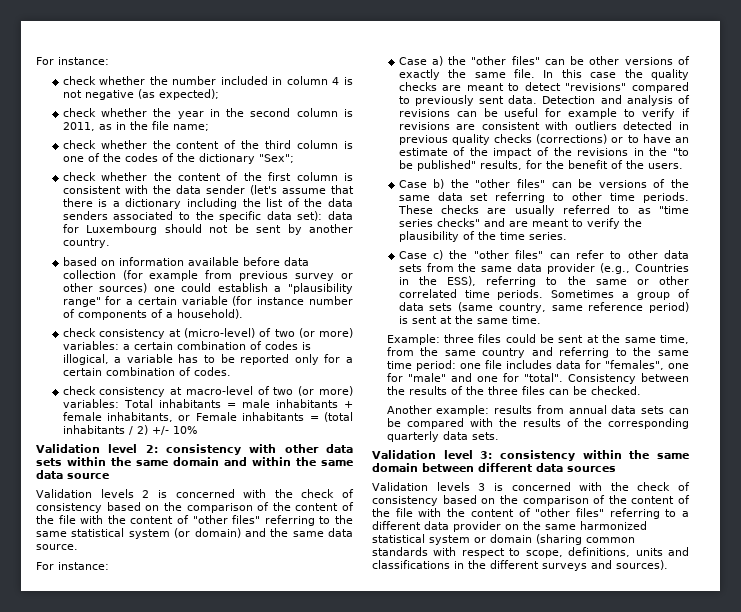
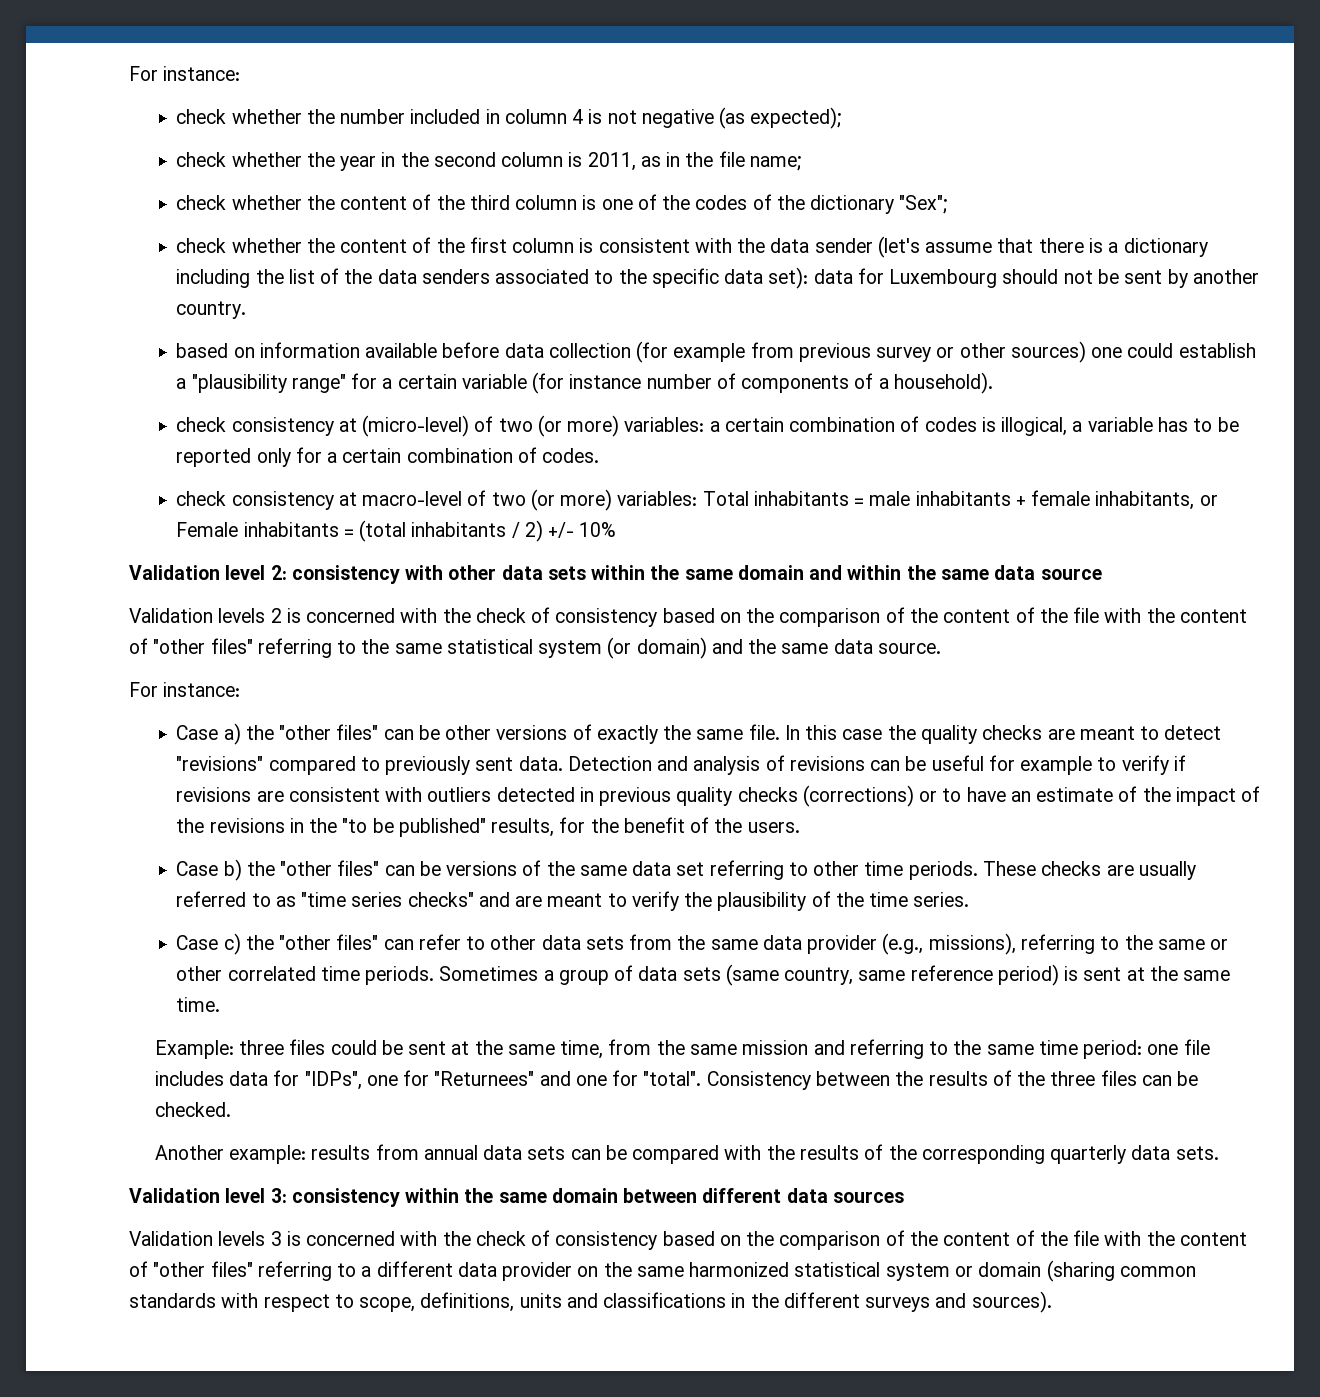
- Case c) the "other files" can refer to other data sets from the same data provider (e.g., Countries in the ESS), referring to the same or other correlated time periods.
+ Case c) the "other files" can refer to other data sets from the same data provider (e.g., missions), referring to the same or other correlated time periods.
- Example: three files could be sent at the same time, from the same country and referring to the same time period: one file includes data for "females", one for "male" and one for "total".
+ Example: three files could be sent at the same time, from the same mission and referring to the same time period: one file includes data for "IDPs", one for "Returnees" and one for "total".

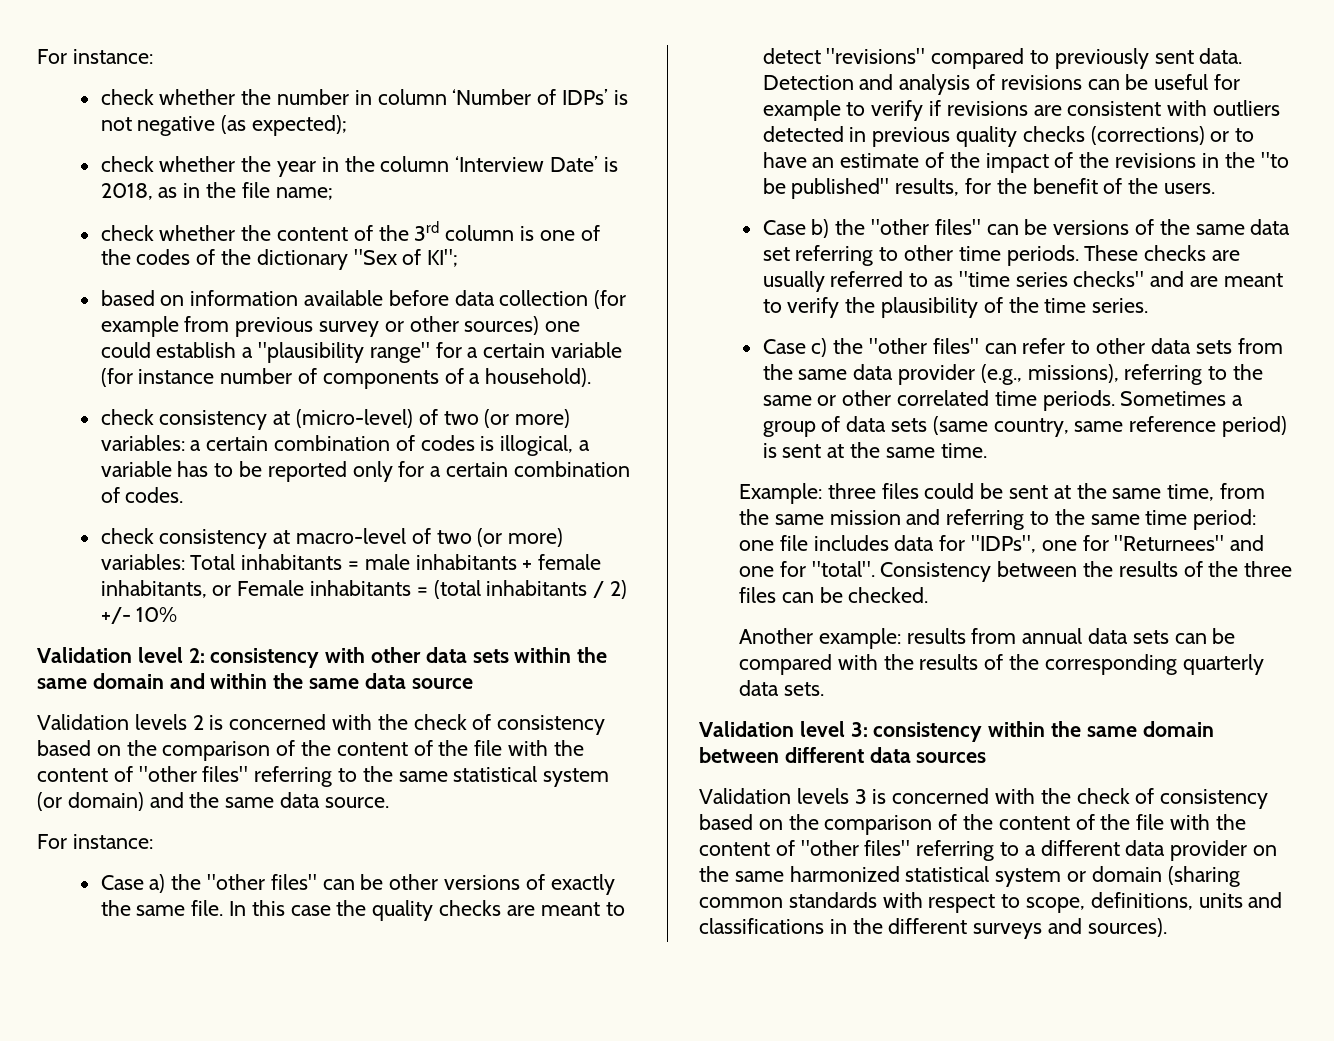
- check whether the number included in column 4 is not negative (as expected);
+ check whether the number in column ‘Number of IDPs’ is not negative (as expected);
- check whether the year in the second column is 2011, as in the file name;
+ check whether the year in the column ‘Interview Date’ is 2018, as in the file name;
- check whether the content of the third column is one of the codes of the dictionary "Sex";
- check whether the content of the first column is consistent with the data sender (let's assume that there is a dictionary including the list of the data senders associated to the specific data set): data for Luxembourg should not be sent by another country.
+ check whether the content of the 3rd column is one of the codes of the dictionary "Sex of KI";

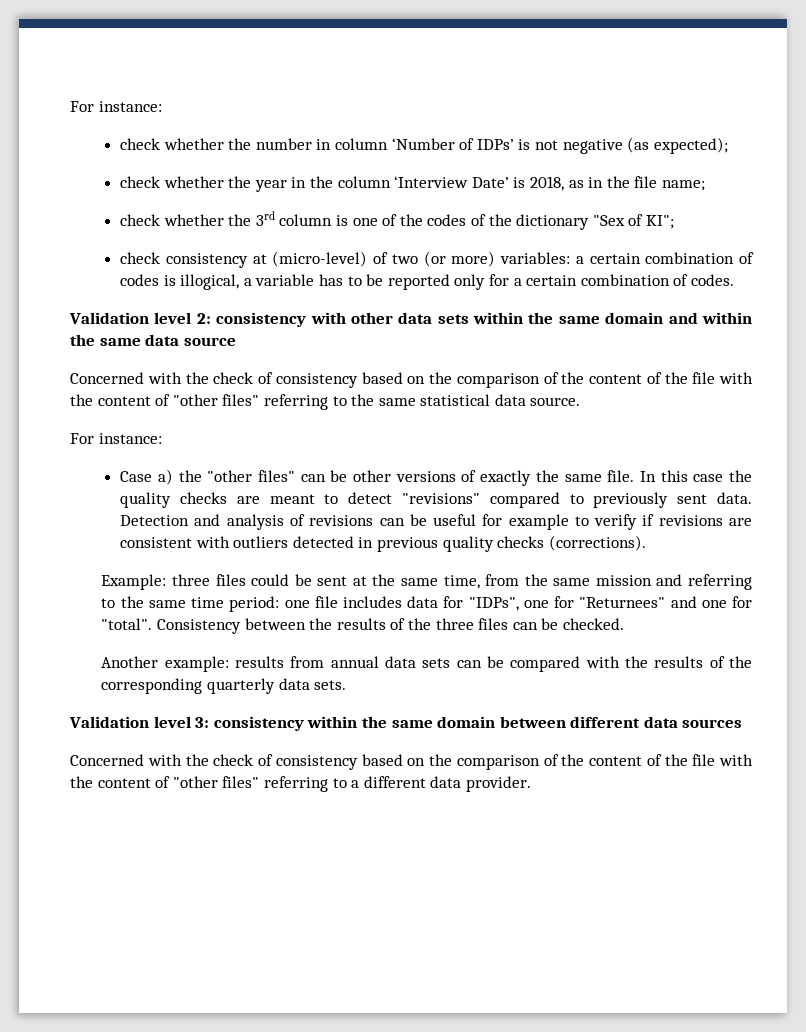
- check whether the content of the 3rd column is one of the codes of the dictionary "Sex of KI";
+ check whether the 3rd column is one of the codes of the dictionary "Sex of KI";
- based on information available before data collection (for example from previous survey or other sources) one could establish a "plausibility range" for a certain variable (for instance number of components of a household).
- check consistency at macro-level of two (or more) variables: Total inhabitants = male inhabitants + female inhabitants, or Female inhabitants = (total inhabitants / 2) +/- 10%
- Validation levels 2 is concerned with the check of consistency based on the comparison of the content of the file with the content of "other files" referring to the same statistical system (or domain) and the same data source.
+ Concerned with the check of consistency based on the comparison of the content of the file with the content of "other files" referring to the same statistical data source.
- Detection and analysis of revisions can be useful for example to verify if revisions are consistent with outliers detected in previous quality checks (corrections) or to have an estimate of the impact of the revisions in the "to be published" results, for the benefit of the users.
- Case b) the "other files" can be versions of the same data set referring to other time periods. These checks are usually referred to as "time series checks" and are meant to verify the plausibility of the time series.
- Case c) the "other files" can refer to other data sets from the same data provider (e.g., missions), referring to the same or other correlated time periods. Sometimes a group of data sets (same country, same reference period) is sent at the same time.
+ Detection and analysis of revisions can be useful for example to verify if revisions are consistent with outliers detected in previous quality checks (corrections).
- Validation levels 3 is concerned with the check of consistency based on the comparison of the content of the file with the content of "other files" referring to a different data provider on the same harmonized statistical system or domain (sharing common standards with respect to scope, definitions, units and classifications in the different surveys and sources).
+ Concerned with the check of consistency based on the comparison of the content of the file with the content of "other files" referring to a different data provider.

